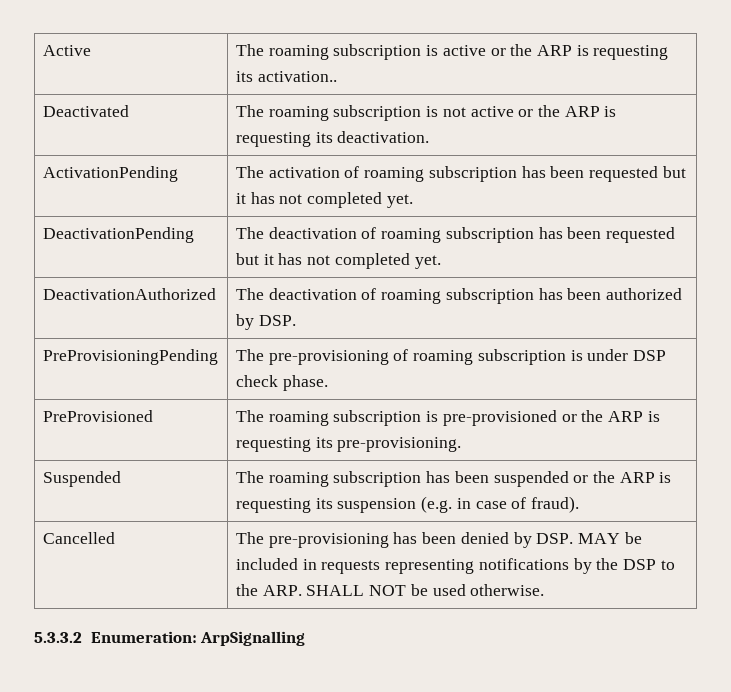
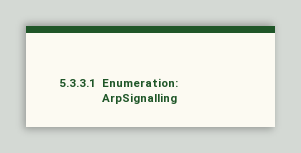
- Active | The roaming subscription is active or the ARP is requesting its activation..
- Deactivated | The roaming subscription is not active or the ARP is requesting its deactivation.
- ActivationPending | The activation of roaming subscription has been requested but it has not completed yet.
- DeactivationPending | The deactivation of roaming subscription has been requested but it has not completed yet.
- DeactivationAuthorized | The deactivation of roaming subscription has been authorized by DSP.
- PreProvisioningPending | The pre-provisioning of roaming subscription is under DSP check phase.
- PreProvisioned | The roaming subscription is pre-provisioned or the ARP is requesting its pre-provisioning.
- Suspended | The roaming subscription has been suspended or the ARP is requesting its suspension (e.g. in case of fraud).
- Cancelled | The pre-provisioning has been denied by DSP. MAY be included in requests representing notifications by the DSP to the ARP. SHALL NOT be used otherwise.
- 5.3.3.2 Enumeration: ArpSignalling
+ 5.3.3.1 Enumeration: ArpSignalling

